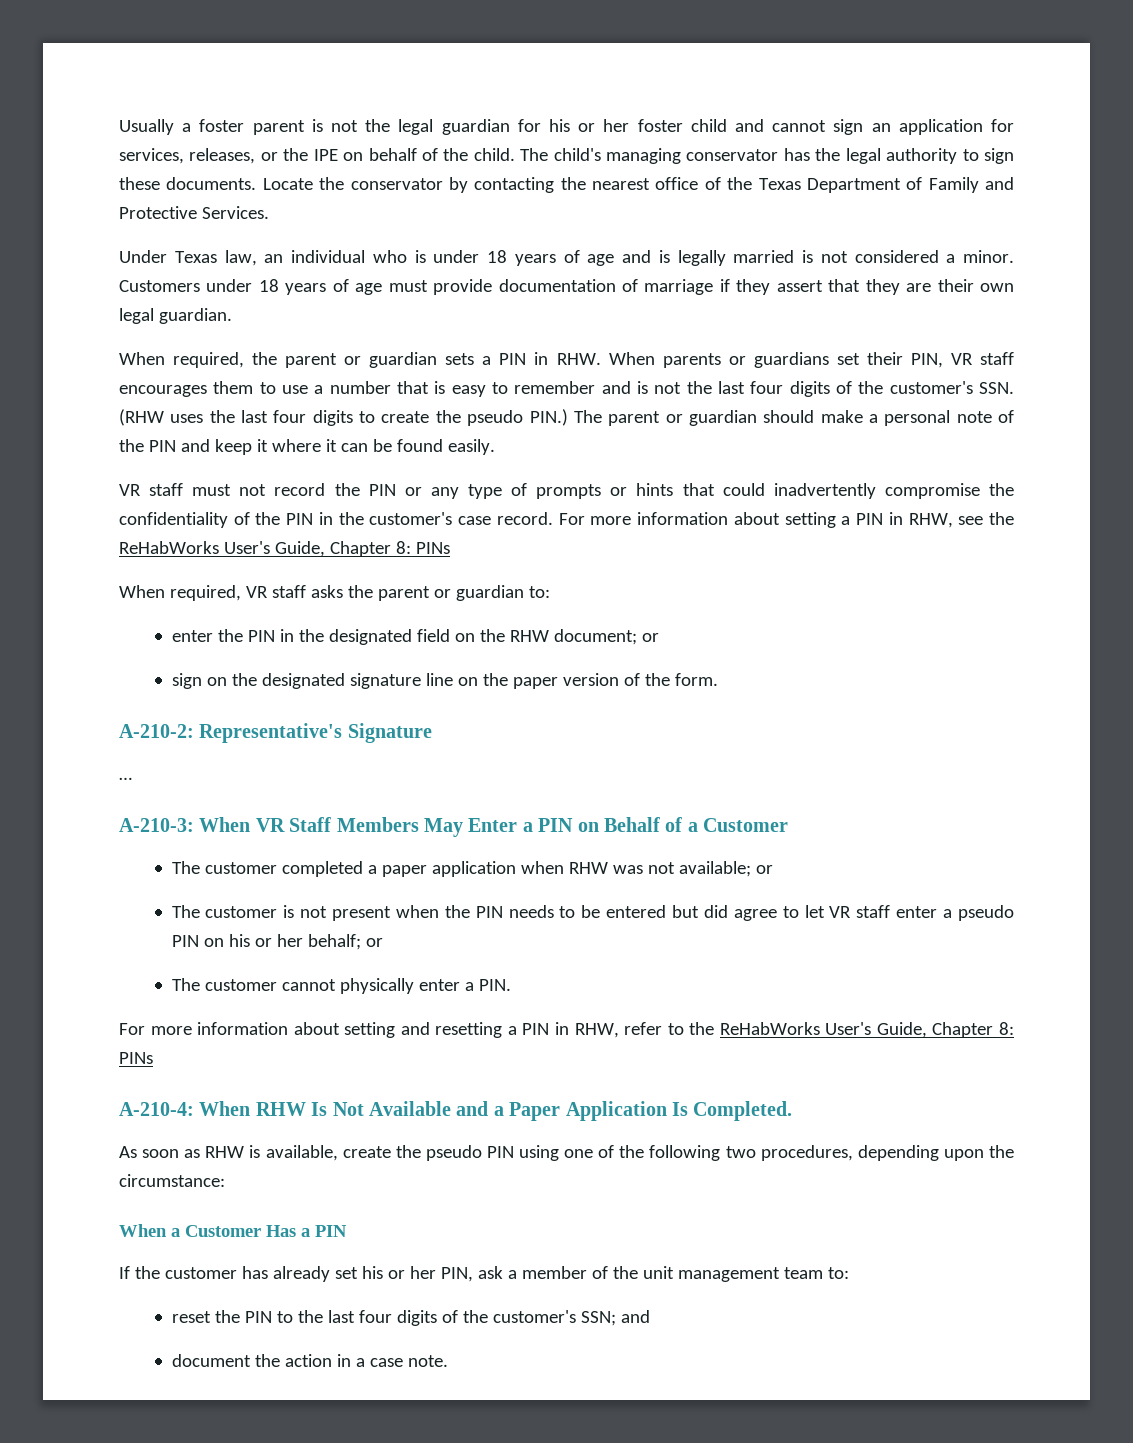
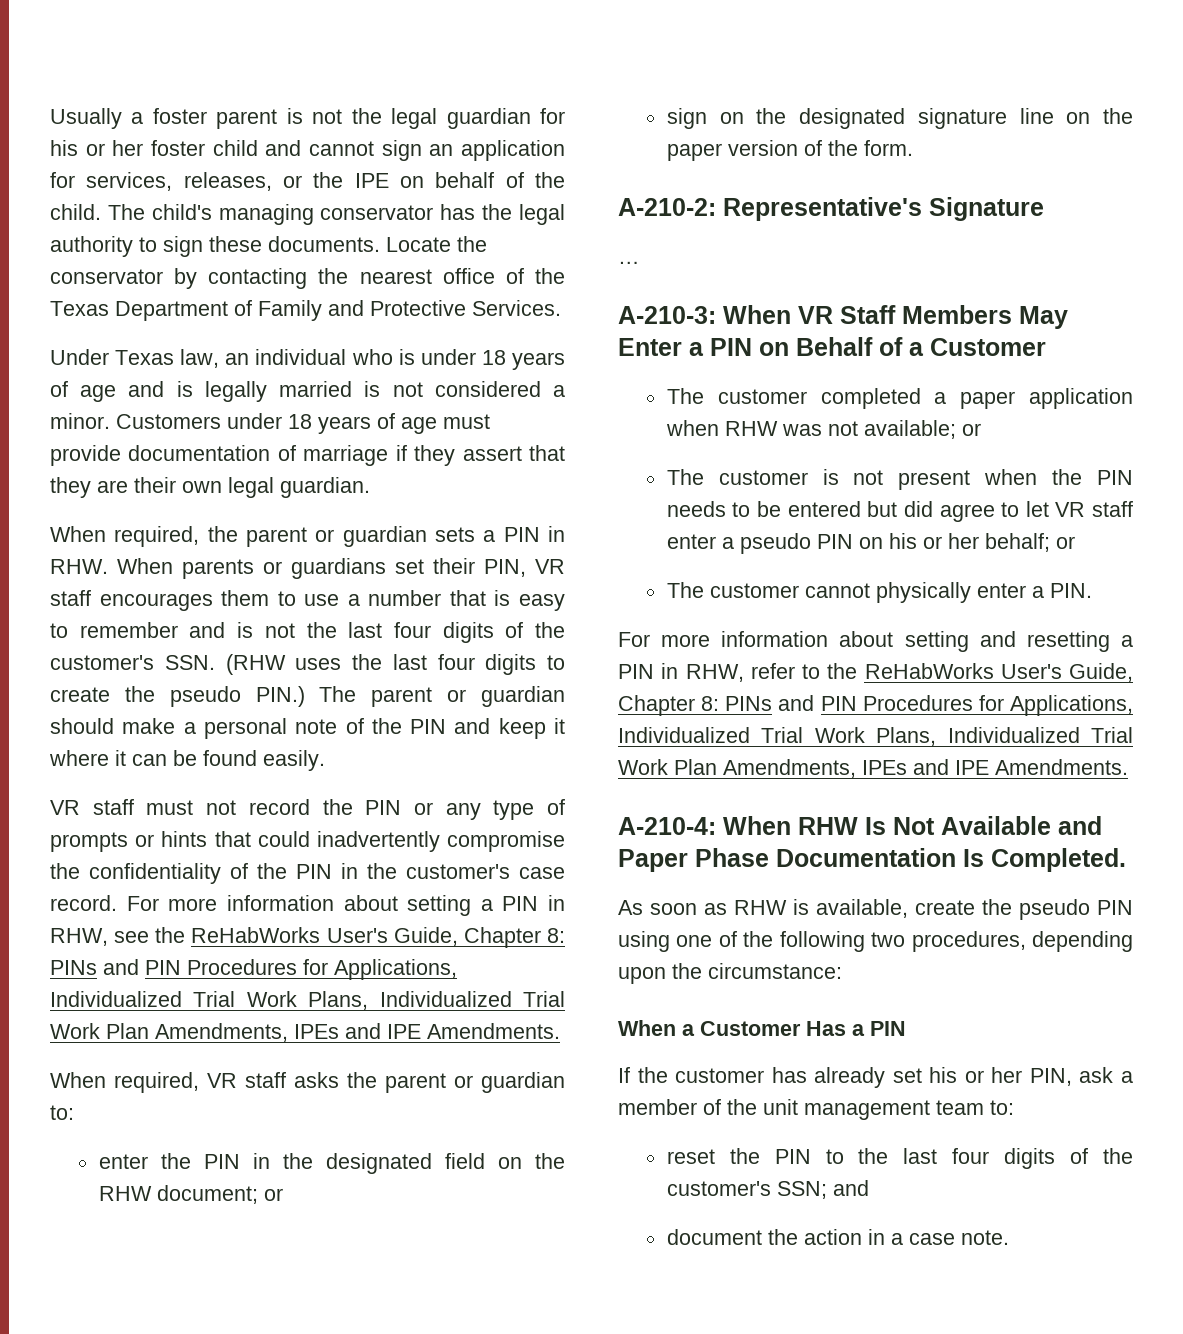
- For more information about setting a PIN in RHW, see the ReHabWorks User's Guide, Chapter 8: PINs
+ For more information about setting a PIN in RHW, see the ReHabWorks User's Guide, Chapter 8: PINs and PIN Procedures for Applications, Individualized Trial Work Plans, Individualized Trial Work Plan Amendments, IPEs and IPE Amendments.
- For more information about setting and resetting a PIN in RHW, refer to the ReHabWorks User's Guide, Chapter 8: PINs
+ For more information about setting and resetting a PIN in RHW, refer to the ReHabWorks User's Guide, Chapter 8: PINs and PIN Procedures for Applications, Individualized Trial Work Plans, Individualized Trial Work Plan Amendments, IPEs and IPE Amendments.
- A-210-4: When RHW Is Not Available and a Paper Application Is Completed.
+ A-210-4: When RHW Is Not Available and Paper Phase Documentation Is Completed.

